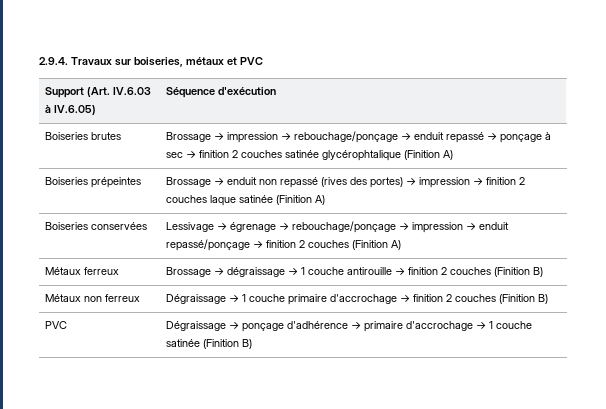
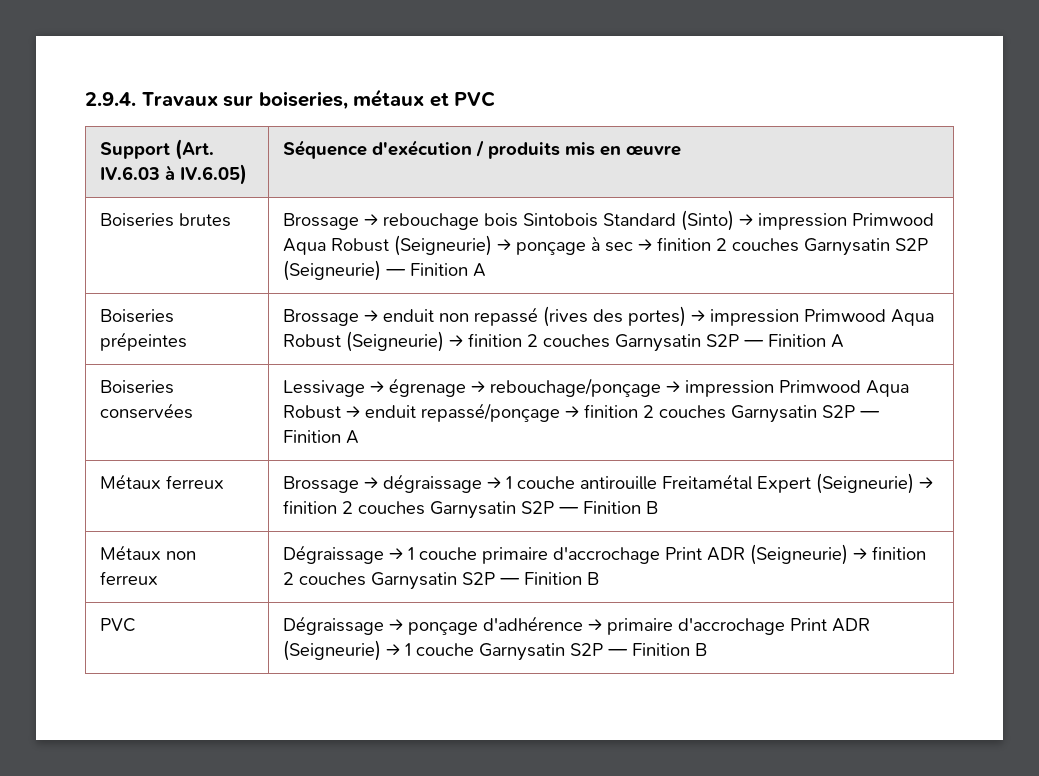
- Support (Art. IV.6.03 à IV.6.05) | Séquence d'exécution
+ Support (Art. IV.6.03 à IV.6.05) | Séquence d'exécution / produits mis en œuvre
- Boiseries brutes | Brossage → impression → rebouchage/ponçage → enduit repassé → ponçage à sec → finition 2 couches satinée glycérophtalique (Finition A)
+ Boiseries brutes | Brossage → rebouchage bois Sintobois Standard (Sinto) → impression Primwood Aqua Robust (Seigneurie) → ponçage à sec → finition 2 couches Garnysatin S2P (Seigneurie) — Finition A
- Boiseries prépeintes | Brossage → enduit non repassé (rives des portes) → impression → finition 2 couches laque satinée (Finition A)
+ Boiseries prépeintes | Brossage → enduit non repassé (rives des portes) → impression Primwood Aqua Robust (Seigneurie) → finition 2 couches Garnysatin S2P — Finition A
- Boiseries conservées | Lessivage → égrenage → rebouchage/ponçage → impression → enduit repassé/ponçage → finition 2 couches (Finition A)
+ Boiseries conservées | Lessivage → égrenage → rebouchage/ponçage → impression Primwood Aqua Robust → enduit repassé/ponçage → finition 2 couches Garnysatin S2P — Finition A
- Métaux ferreux | Brossage → dégraissage → 1 couche antirouille → finition 2 couches (Finition B)
+ Métaux ferreux | Brossage → dégraissage → 1 couche antirouille Freitamétal Expert (Seigneurie) → finition 2 couches Garnysatin S2P — Finition B
- Métaux non ferreux | Dégraissage → 1 couche primaire d'accrochage → finition 2 couches (Finition B)
+ Métaux non ferreux | Dégraissage → 1 couche primaire d'accrochage Print ADR (Seigneurie) → finition 2 couches Garnysatin S2P — Finition B
- PVC | Dégraissage → ponçage d'adhérence → primaire d'accrochage → 1 couche satinée (Finition B)
+ PVC | Dégraissage → ponçage d'adhérence → primaire d'accrochage Print ADR (Seigneurie) → 1 couche Garnysatin S2P — Finition B

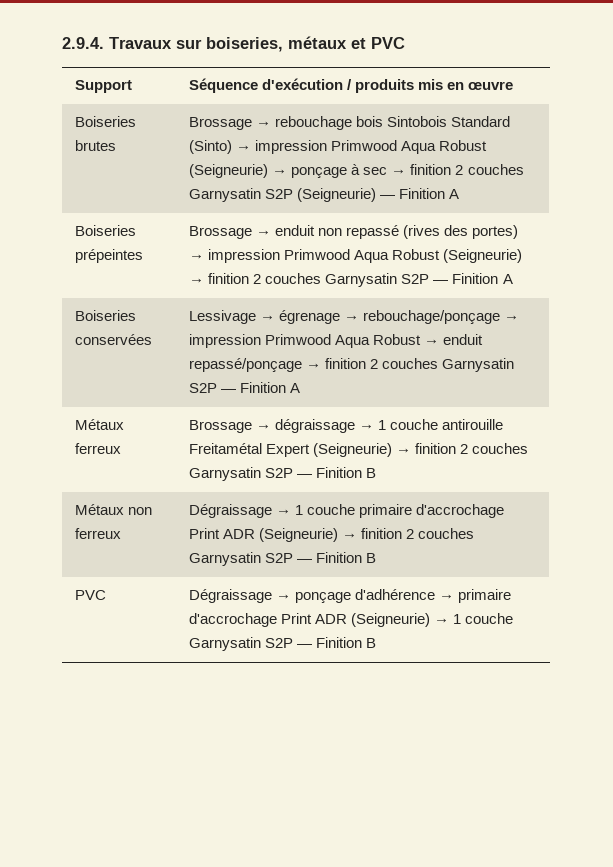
- Support (Art. IV.6.03 à IV.6.05) | Séquence d'exécution / produits mis en œuvre
+ Support | Séquence d'exécution / produits mis en œuvre

